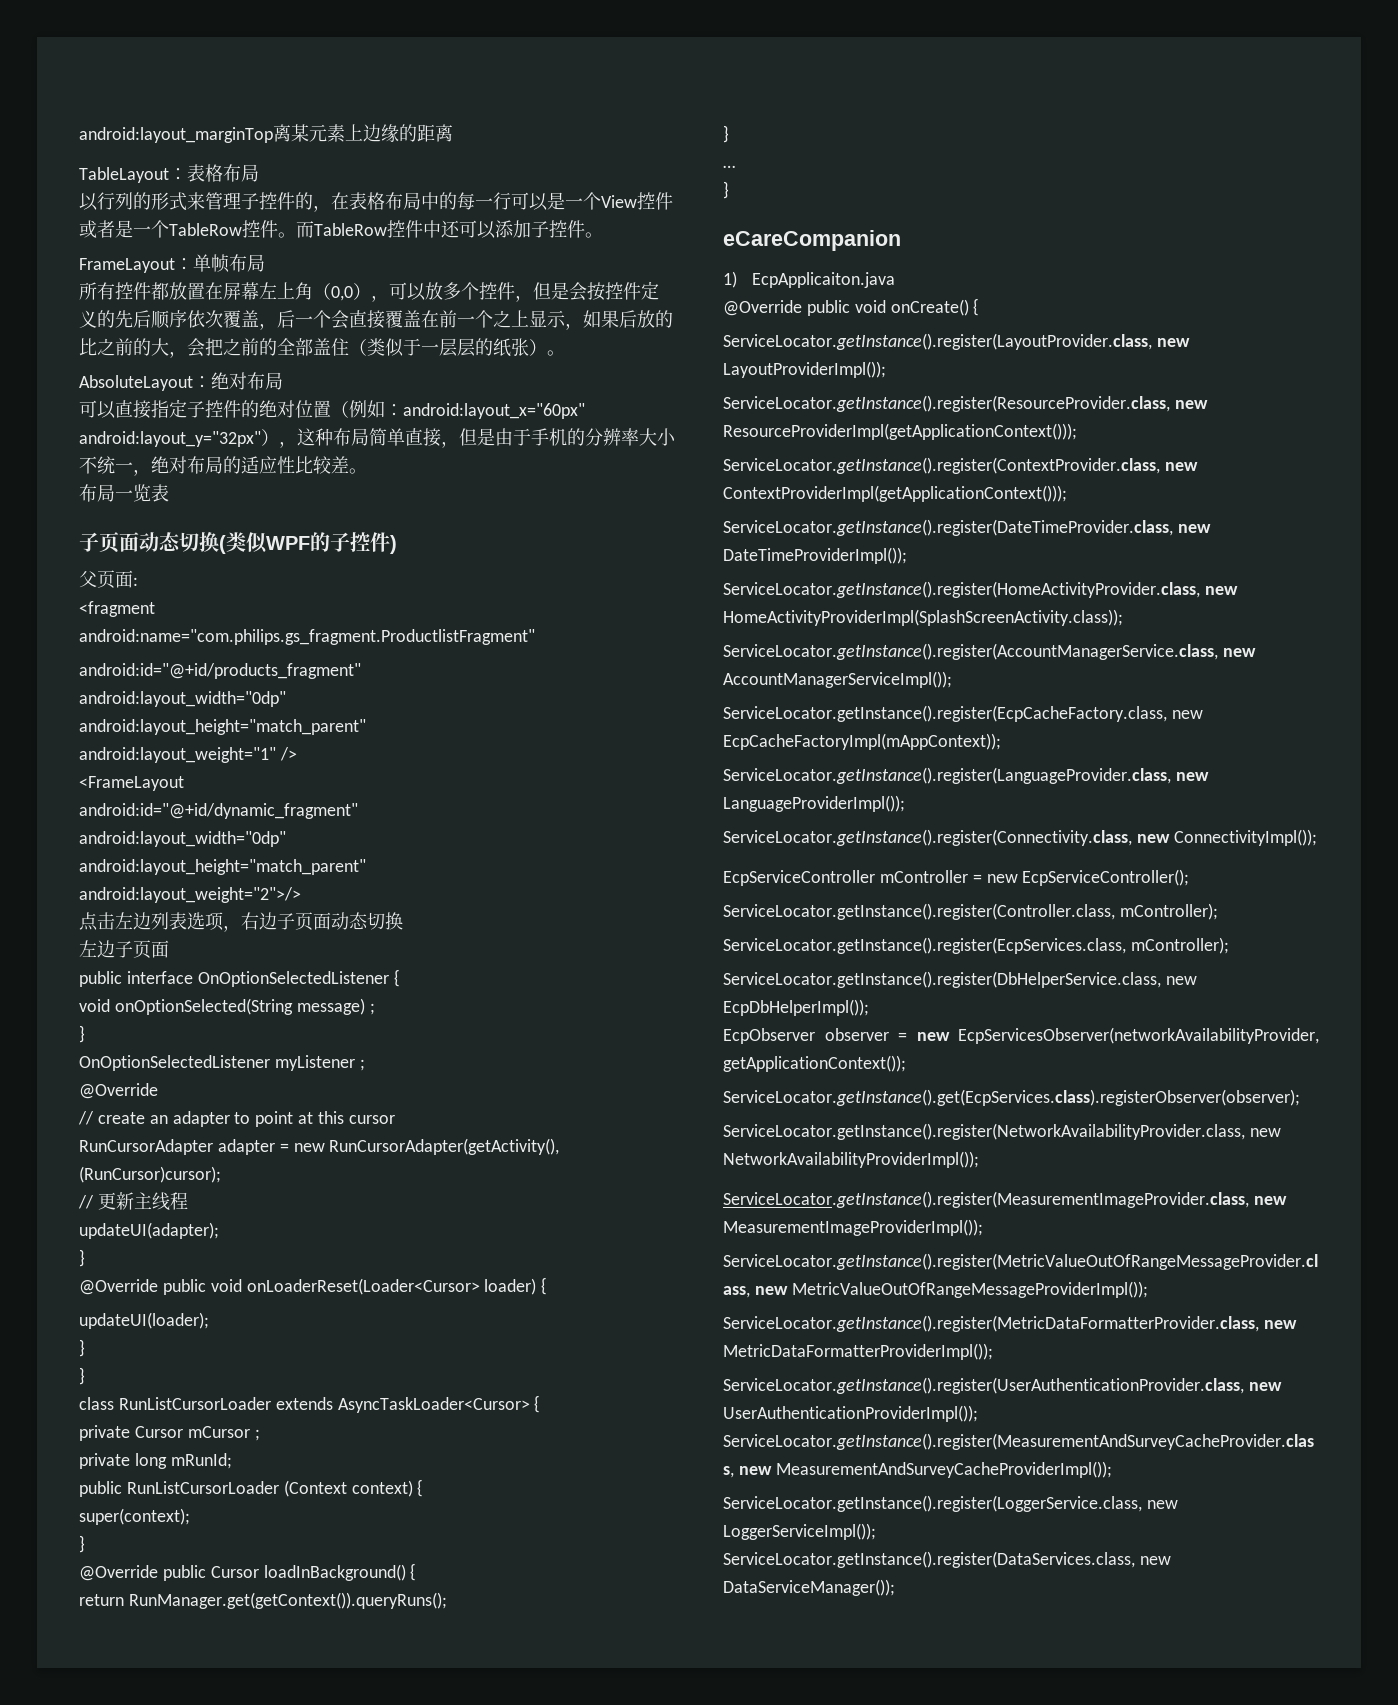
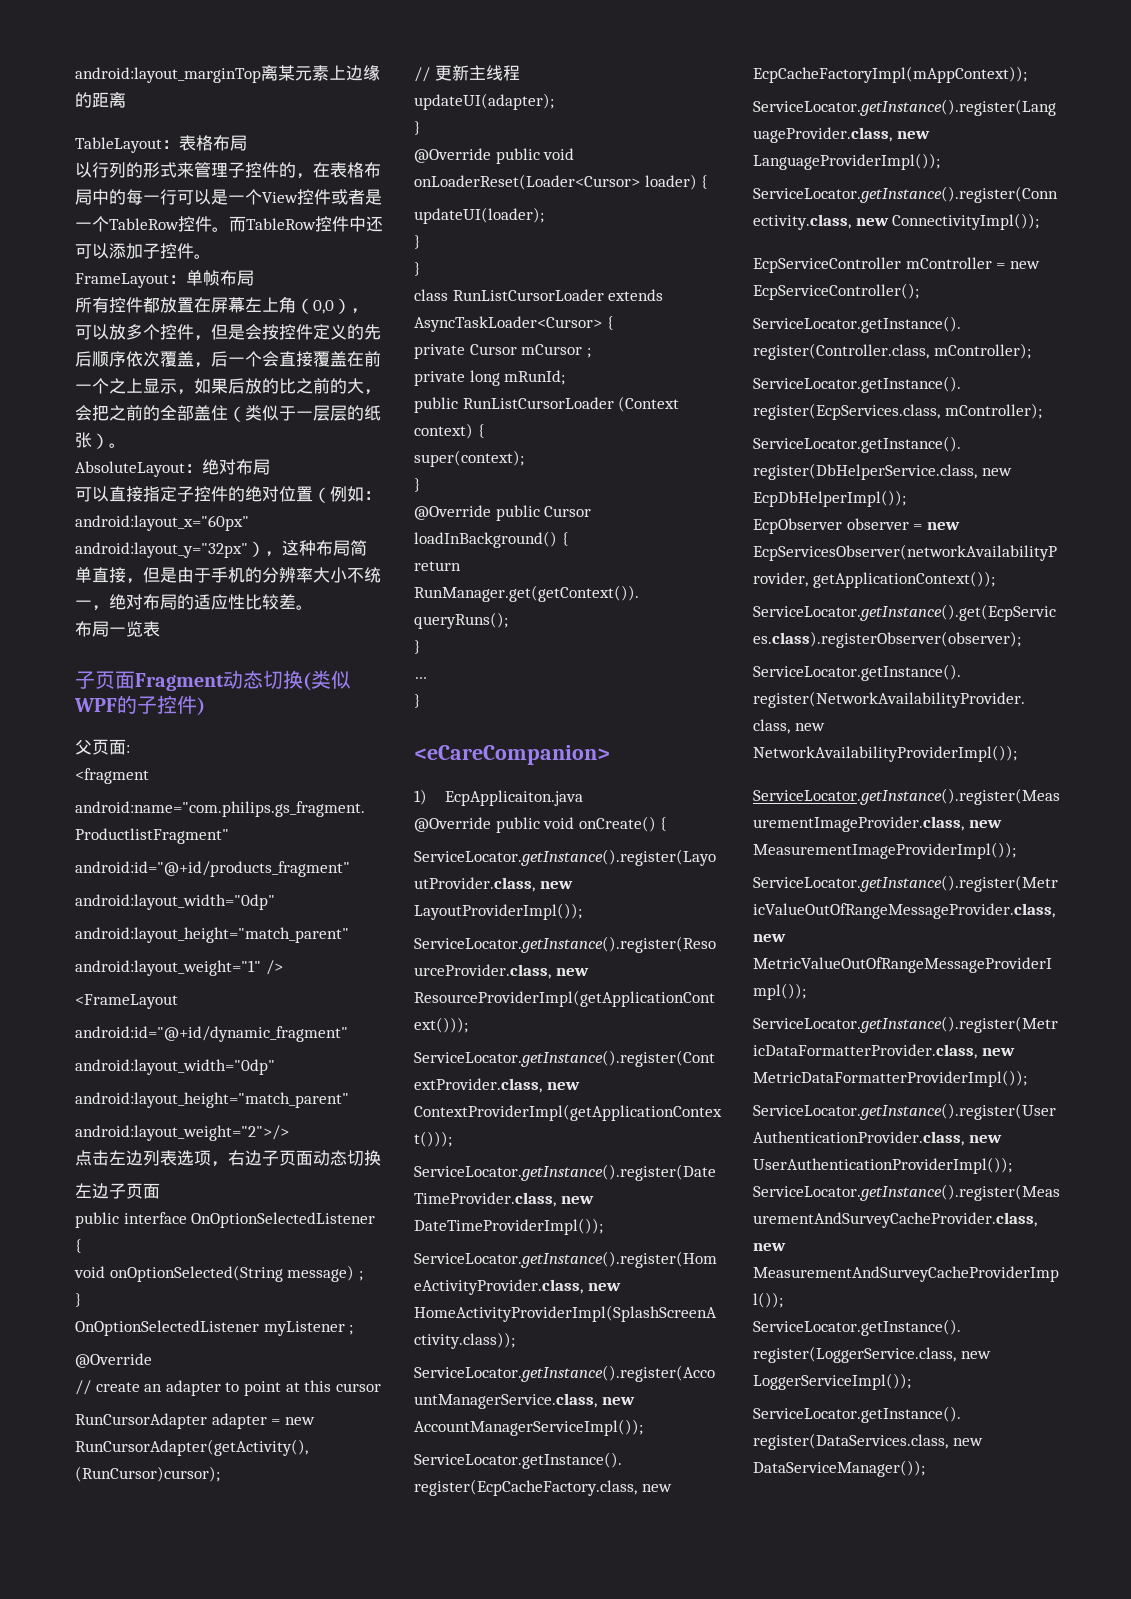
- 子页面动态切换(类似WPF的子控件)
+ 子页面Fragment动态切换(类似WPF的子控件)
- eCareCompanion
+ <eCareCompanion>

